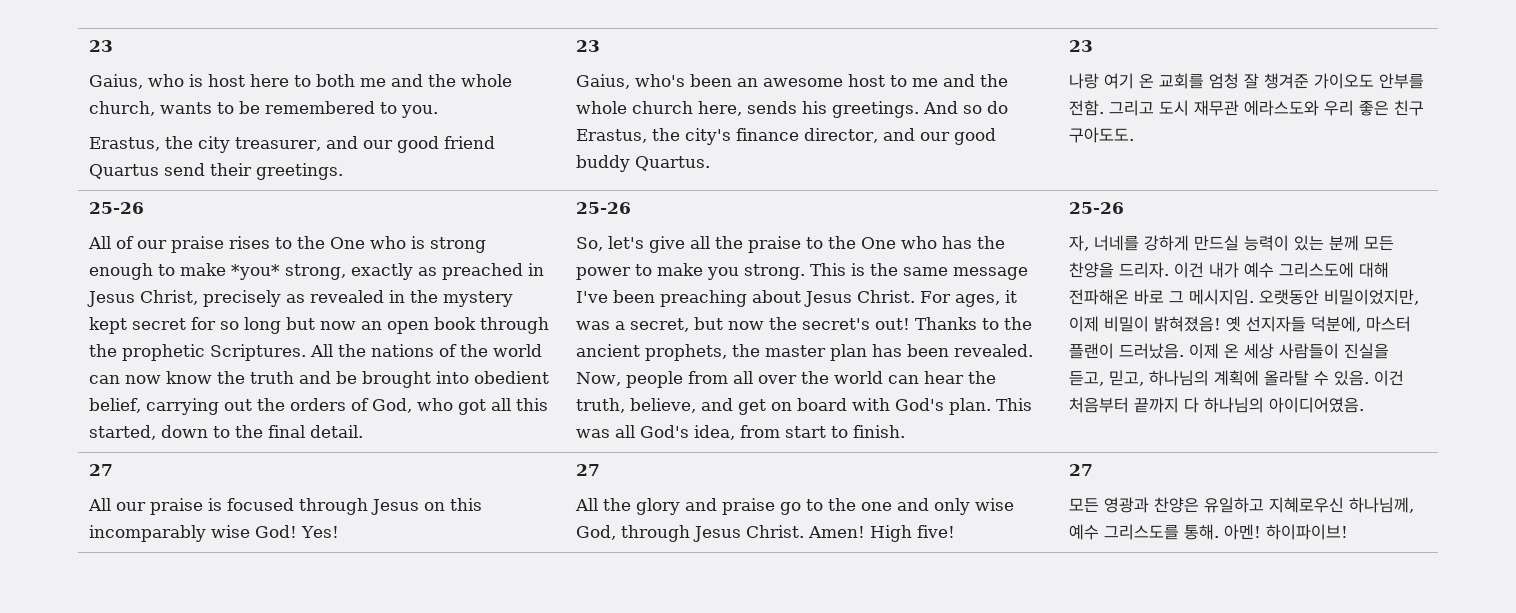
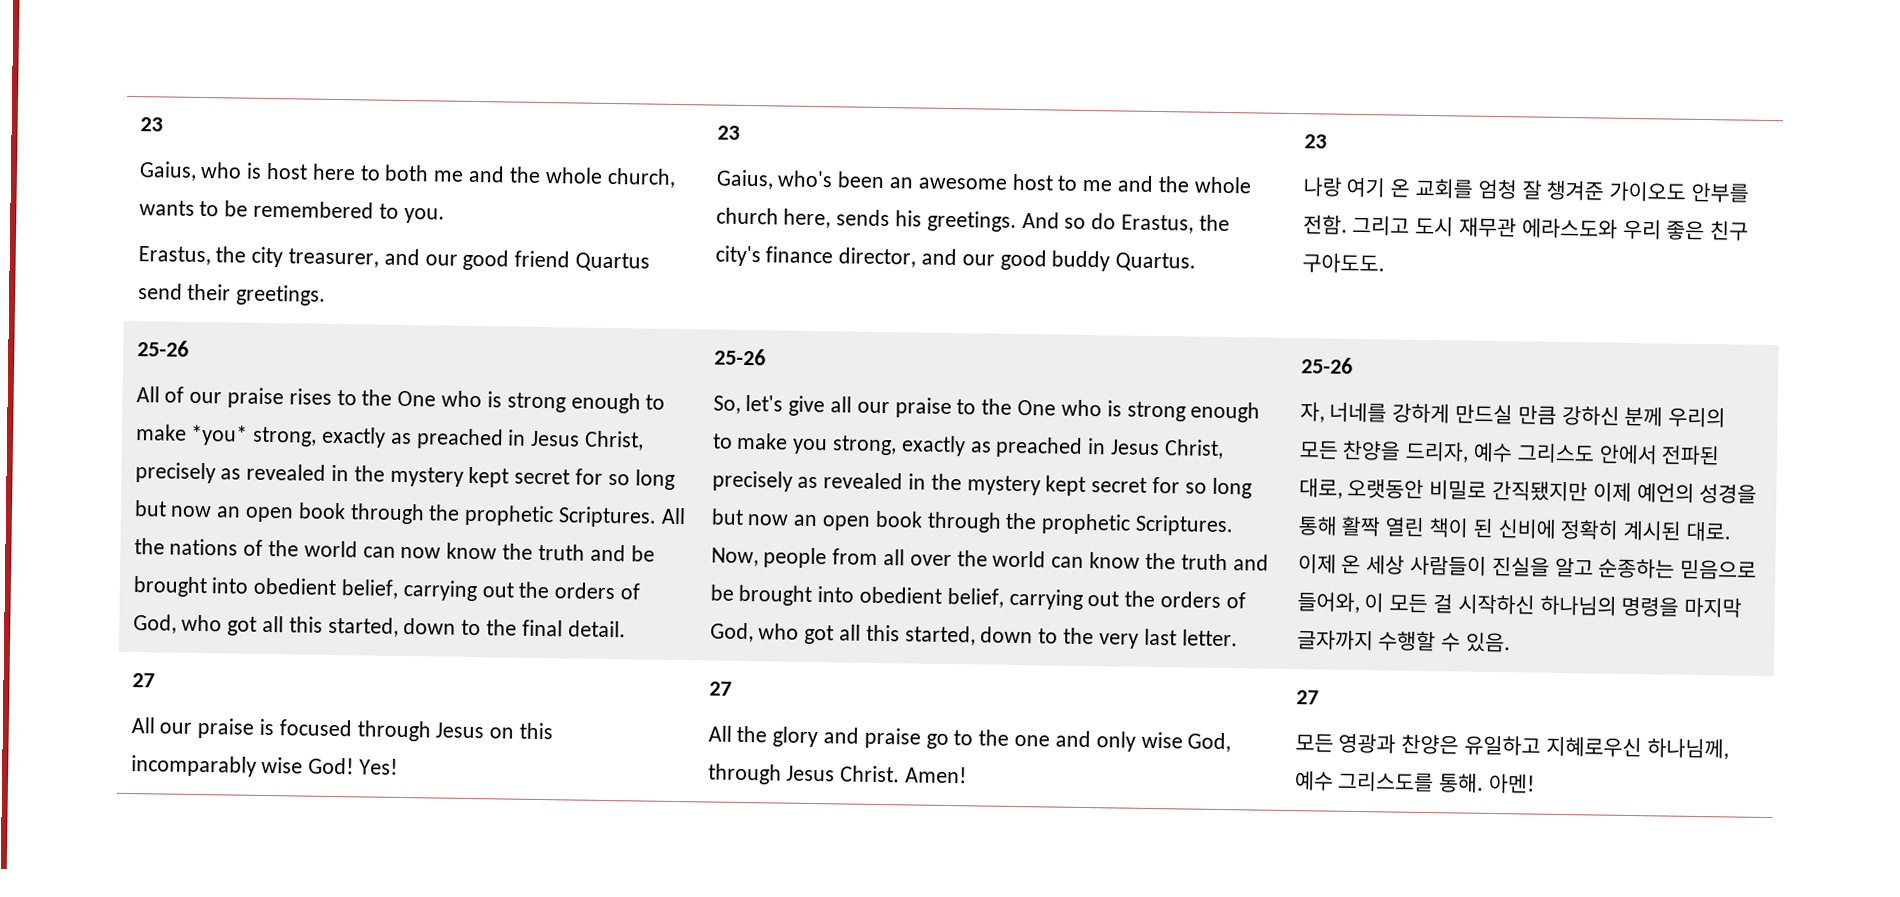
- So, let's give all the praise to the One who has the power to make you strong. This is the same message I've been preaching about Jesus Christ. For ages, it was a secret, but now the secret's out! Thanks to the ancient prophets, the master plan has been revealed.
+ So, let's give all our praise to the One who is strong enough to make you strong, exactly as preached in Jesus Christ, precisely as revealed in the mystery kept secret for so long but now an open book through the prophetic Scriptures.
- Now, people from all over the world can hear the truth, believe, and get on board with God's plan. This was all God's idea, from start to finish.
+ Now, people from all over the world can know the truth and be brought into obedient belief, carrying out the orders of God, who got all this started, down to the very last letter.
- 자, 너네를 강하게 만드실 능력이 있는 분께 모든 찬양을 드리자. 이건 내가 예수 그리스도에 대해 전파해온 바로 그 메시지임. 오랫동안 비밀이었지만, 이제 비밀이 밝혀졌음! 옛 선지자들 덕분에, 마스터 플랜이 드러났음.
+ 자, 너네를 강하게 만드실 만큼 강하신 분께 우리의 모든 찬양을 드리자, 예수 그리스도 안에서 전파된 대로, 오랫동안 비밀로 간직됐지만 이제 예언의 성경을 통해 활짝 열린 책이 된 신비에 정확히 계시된 대로.
- 이제 온 세상 사람들이 진실을 듣고, 믿고, 하나님의 계획에 올라탈 수 있음. 이건 처음부터 끝까지 다 하나님의 아이디어였음.
+ 이제 온 세상 사람들이 진실을 알고 순종하는 믿음으로 들어와, 이 모든 걸 시작하신 하나님의 명령을 마지막 글자까지 수행할 수 있음.
- High five!
- 하이파이브!

